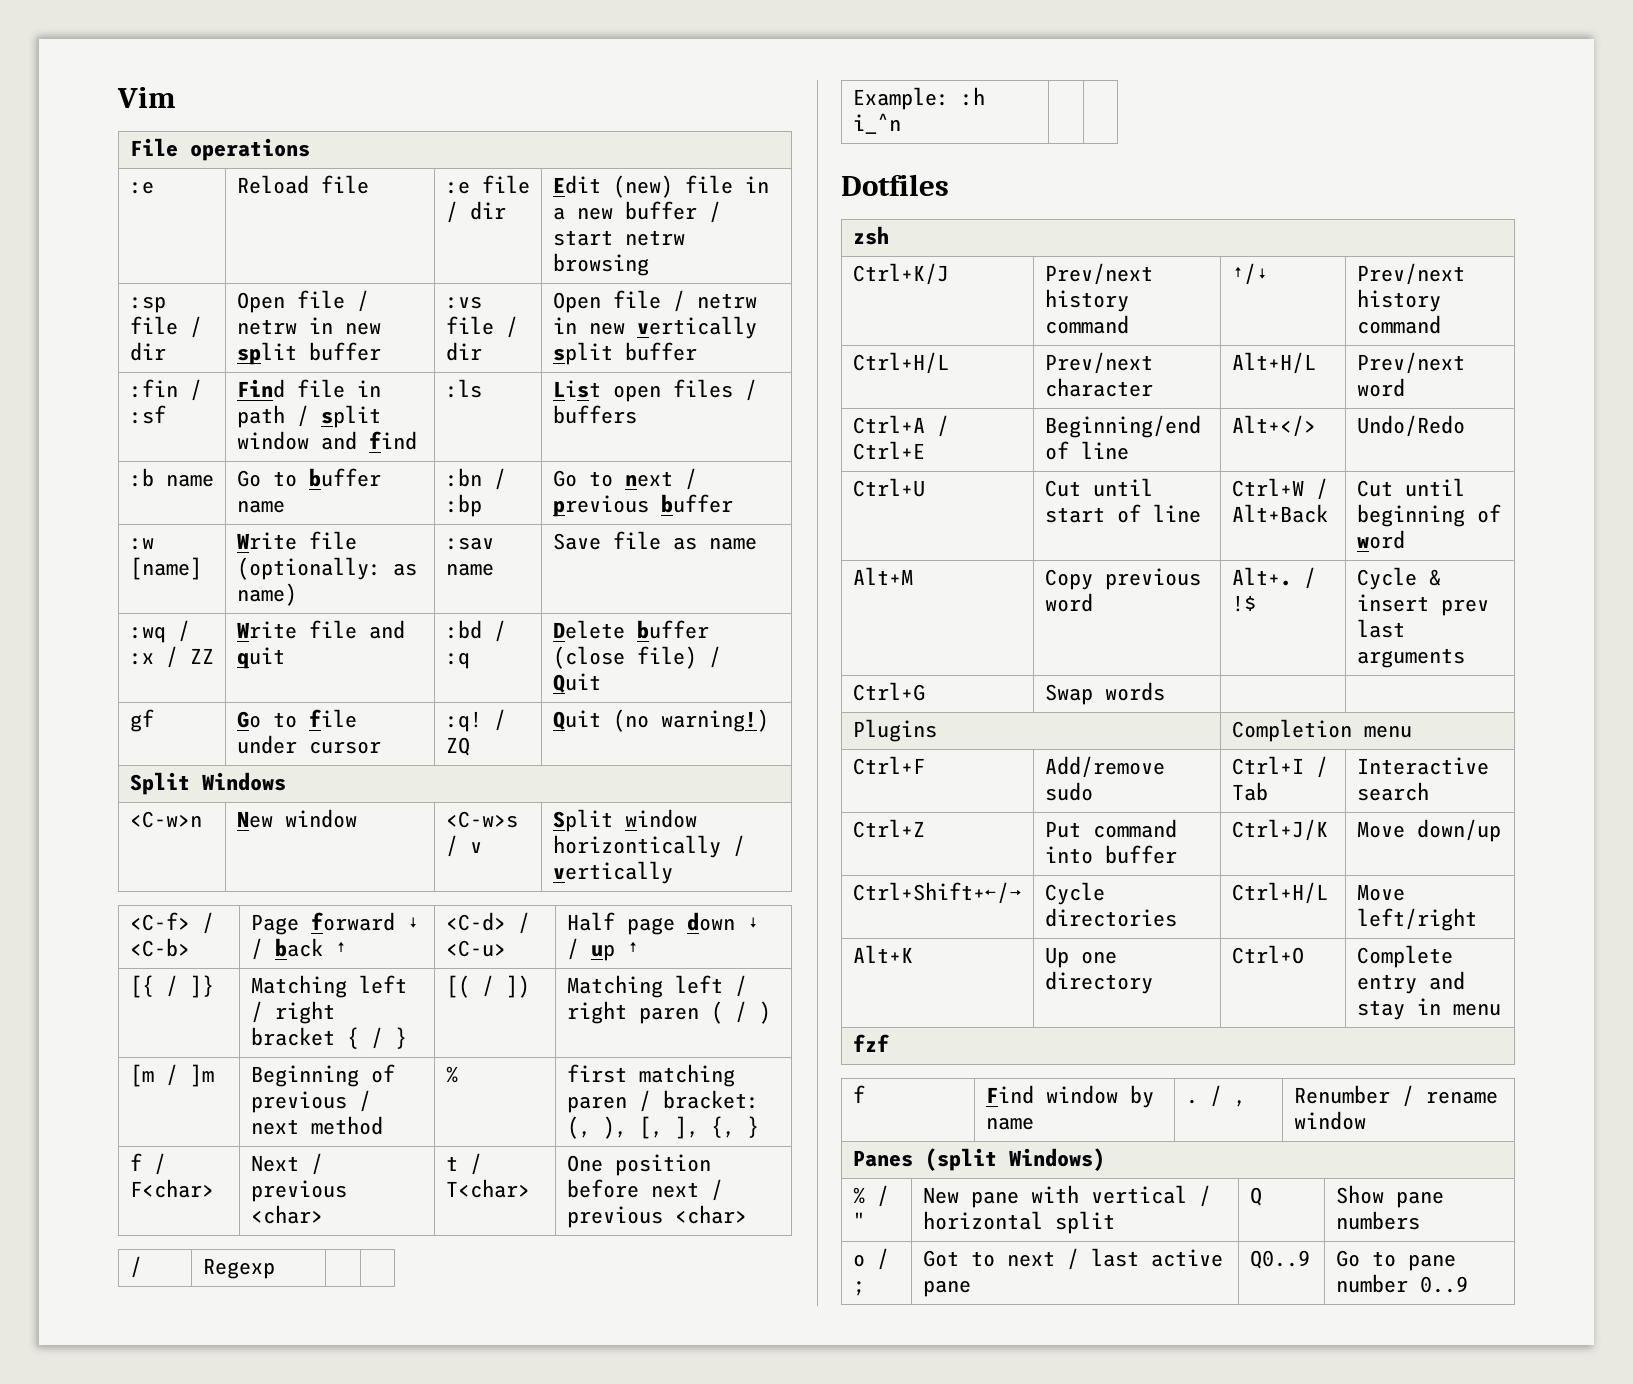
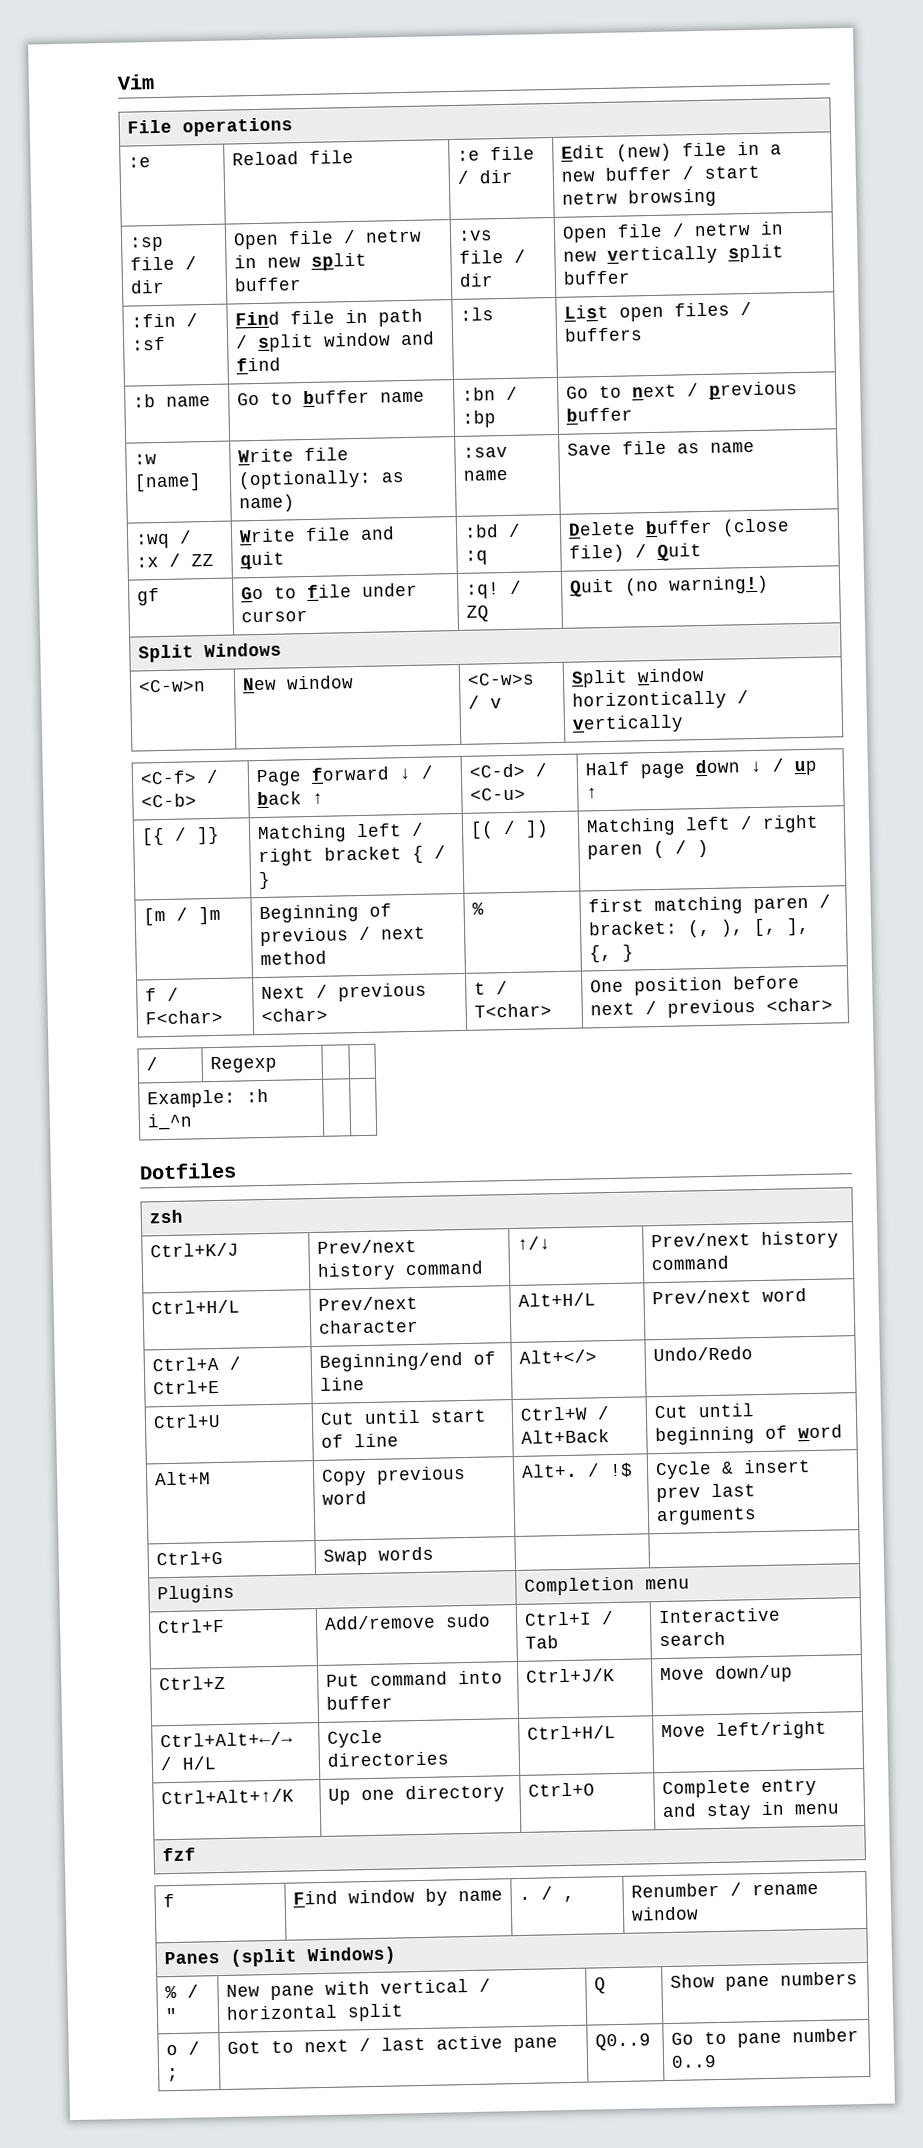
- Ctrl+Shift+←/→ | Cycle directories | Ctrl+H/L | Move left/right
+ Ctrl+Alt+←/→ / H/L | Cycle directories | Ctrl+H/L | Move left/right
- Alt+K | Up one directory | Ctrl+O | Complete entry and stay in menu
+ Ctrl+Alt+↑/K | Up one directory | Ctrl+O | Complete entry and stay in menu

